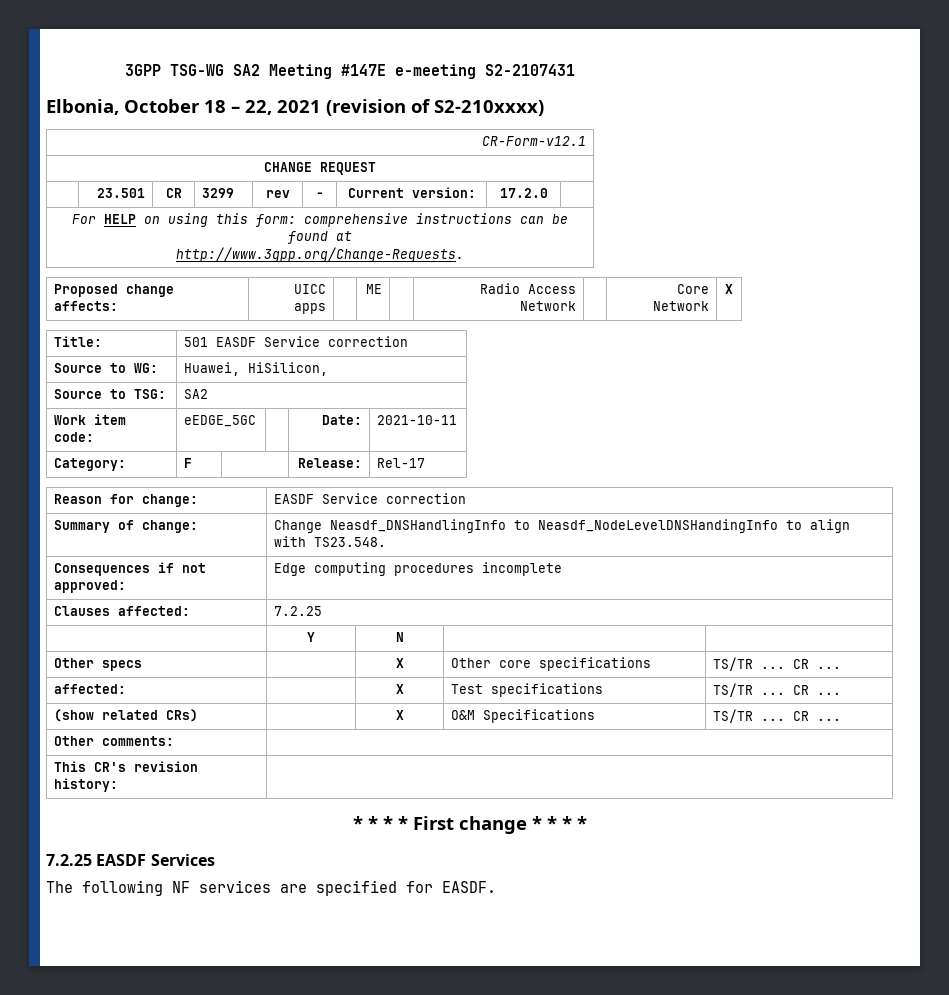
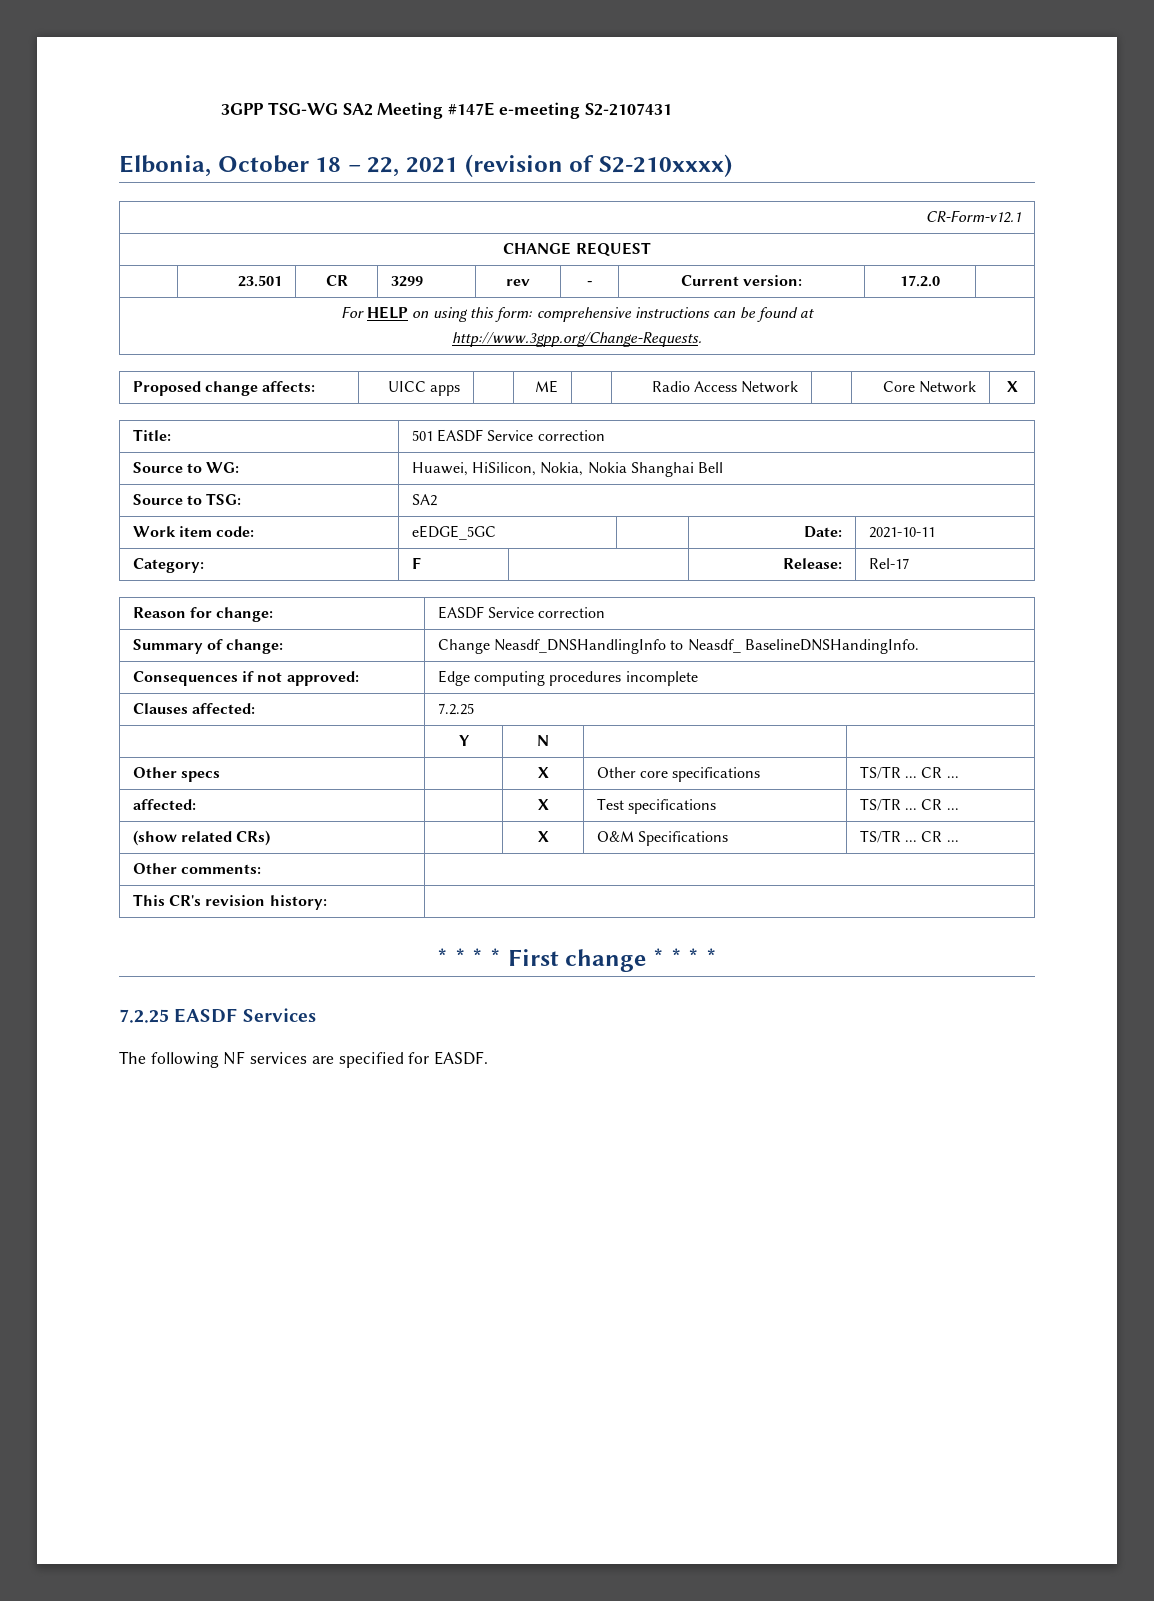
- Source to WG: | Huawei, HiSilicon,
+ Source to WG: | Huawei, HiSilicon, Nokia, Nokia Shanghai Bell
- Summary of change: | Change Neasdf_DNSHandlingInfo to Neasdf_NodeLevelDNSHandingInfo to align with TS23.548.
+ Summary of change: | Change Neasdf_DNSHandlingInfo to Neasdf_ BaselineDNSHandingInfo.

